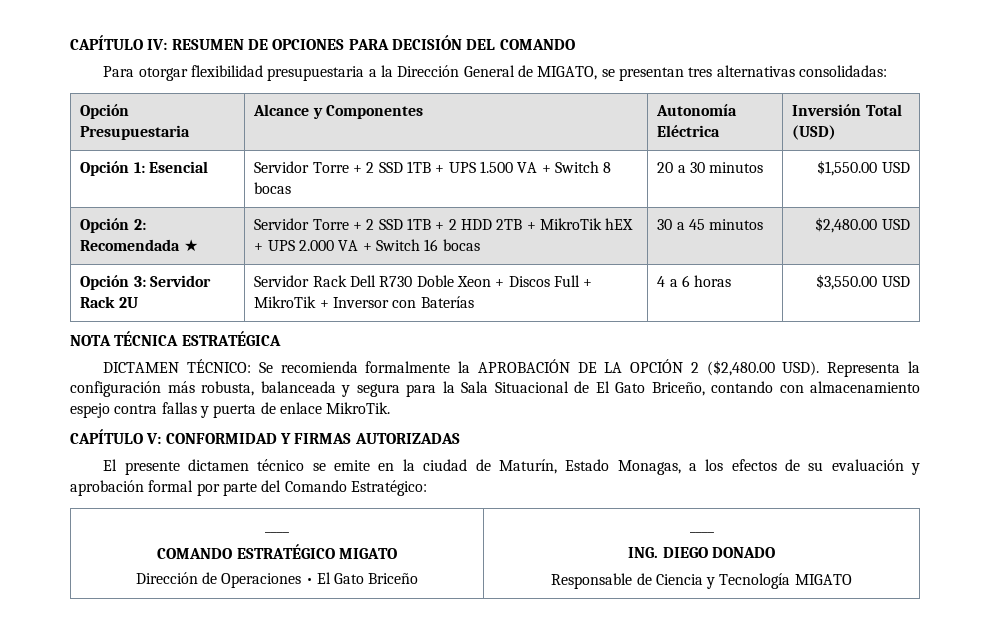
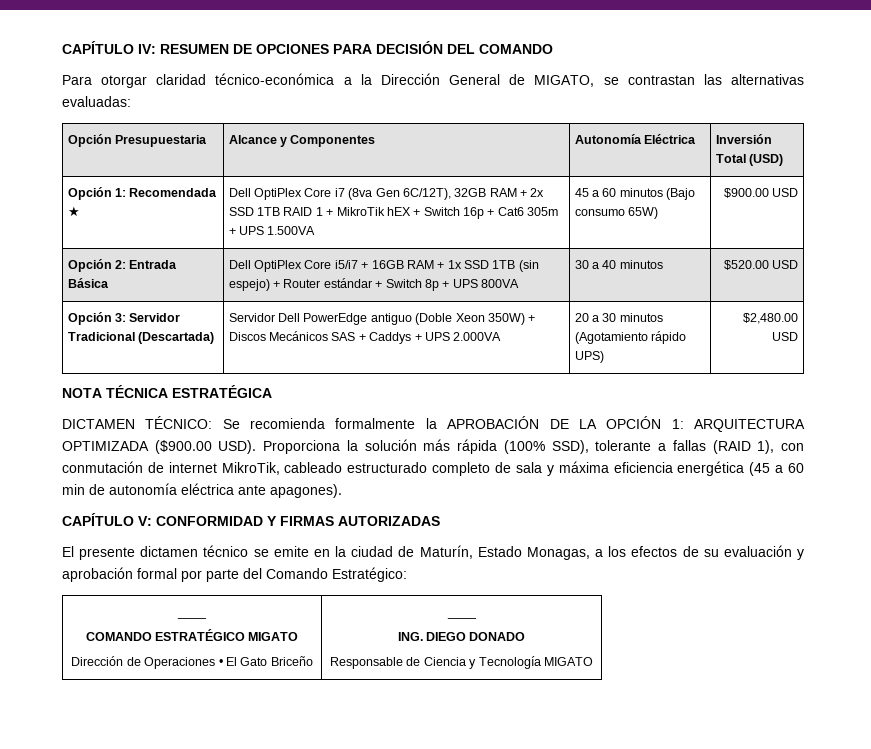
- Para otorgar flexibilidad presupuestaria a la Dirección General de MIGATO, se presentan tres alternativas consolidadas:
+ Para otorgar claridad técnico-económica a la Dirección General de MIGATO, se contrastan las alternativas evaluadas:
- Opción 1: Esencial | Servidor Torre + 2 SSD 1TB + UPS 1.500 VA + Switch 8 bocas | 20 a 30 minutos | $1,550.00 USD
- Opción 2: Recomendada ★ | Servidor Torre + 2 SSD 1TB + 2 HDD 2TB + MikroTik hEX + UPS 2.000 VA + Switch 16 bocas | 30 a 45 minutos | $2,480.00 USD
- Opción 3: Servidor Rack 2U | Servidor Rack Dell R730 Doble Xeon + Discos Full + MikroTik + Inversor con Baterías | 4 a 6 horas | $3,550.00 USD
+ Opción 1: Recomendada ★ | Dell OptiPlex Core i7 (8va Gen 6C/12T), 32GB RAM + 2x SSD 1TB RAID 1 + MikroTik hEX + Switch 16p + Cat6 305m + UPS 1.500VA | 45 a 60 minutos (Bajo consumo 65W) | $900.00 USD
+ Opción 2: Entrada Básica | Dell OptiPlex Core i5/i7 + 16GB RAM + 1x SSD 1TB (sin espejo) + Router estándar + Switch 8p + UPS 800VA | 30 a 40 minutos | $520.00 USD
+ Opción 3: Servidor Tradicional (Descartada) | Servidor Dell PowerEdge antiguo (Doble Xeon 350W) + Discos Mecánicos SAS + Caddys + UPS 2.000VA | 20 a 30 minutos (Agotamiento rápido UPS) | $2,480.00 USD
- DICTAMEN TÉCNICO: Se recomienda formalmente la APROBACIÓN DE LA OPCIÓN 2 ($2,480.00 USD). Representa la configuración más robusta, balanceada y segura para la Sala Situacional de El Gato Briceño, contando con almacenamiento espejo contra fallas y puerta de enlace MikroTik.
+ DICTAMEN TÉCNICO: Se recomienda formalmente la APROBACIÓN DE LA OPCIÓN 1: ARQUITECTURA OPTIMIZADA ($900.00 USD). Proporciona la solución más rápida (100% SSD), tolerante a fallas (RAID 1), con conmutación de internet MikroTik, cableado estructurado completo de sala y máxima eficiencia energética (45 a 60 min de autonomía eléctrica ante apagones).

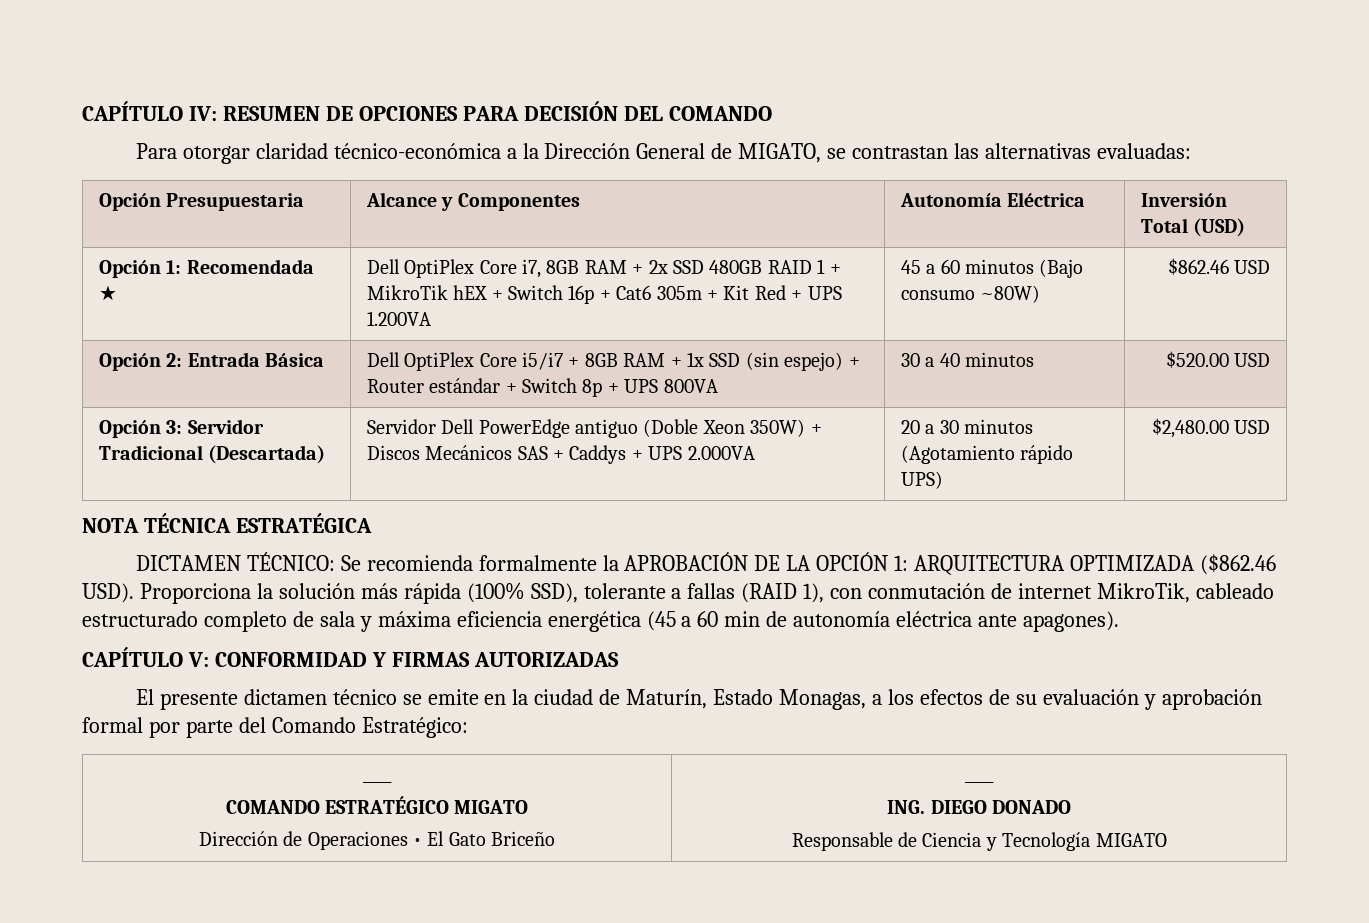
- Opción 1: Recomendada ★ | Dell OptiPlex Core i7 (8va Gen 6C/12T), 32GB RAM + 2x SSD 1TB RAID 1 + MikroTik hEX + Switch 16p + Cat6 305m + UPS 1.500VA | 45 a 60 minutos (Bajo consumo 65W) | $900.00 USD
+ Opción 1: Recomendada ★ | Dell OptiPlex Core i7, 8GB RAM + 2x SSD 480GB RAID 1 + MikroTik hEX + Switch 16p + Cat6 305m + Kit Red + UPS 1.200VA | 45 a 60 minutos (Bajo consumo ~80W) | $862.46 USD
- Opción 2: Entrada Básica | Dell OptiPlex Core i5/i7 + 16GB RAM + 1x SSD 1TB (sin espejo) + Router estándar + Switch 8p + UPS 800VA | 30 a 40 minutos | $520.00 USD
+ Opción 2: Entrada Básica | Dell OptiPlex Core i5/i7 + 8GB RAM + 1x SSD (sin espejo) + Router estándar + Switch 8p + UPS 800VA | 30 a 40 minutos | $520.00 USD
- DICTAMEN TÉCNICO: Se recomienda formalmente la APROBACIÓN DE LA OPCIÓN 1: ARQUITECTURA OPTIMIZADA ($900.00 USD).
+ DICTAMEN TÉCNICO: Se recomienda formalmente la APROBACIÓN DE LA OPCIÓN 1: ARQUITECTURA OPTIMIZADA ($862.46 USD).

